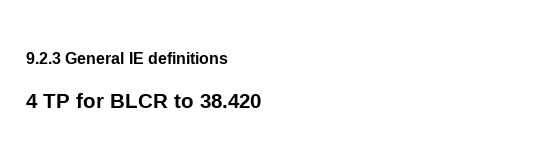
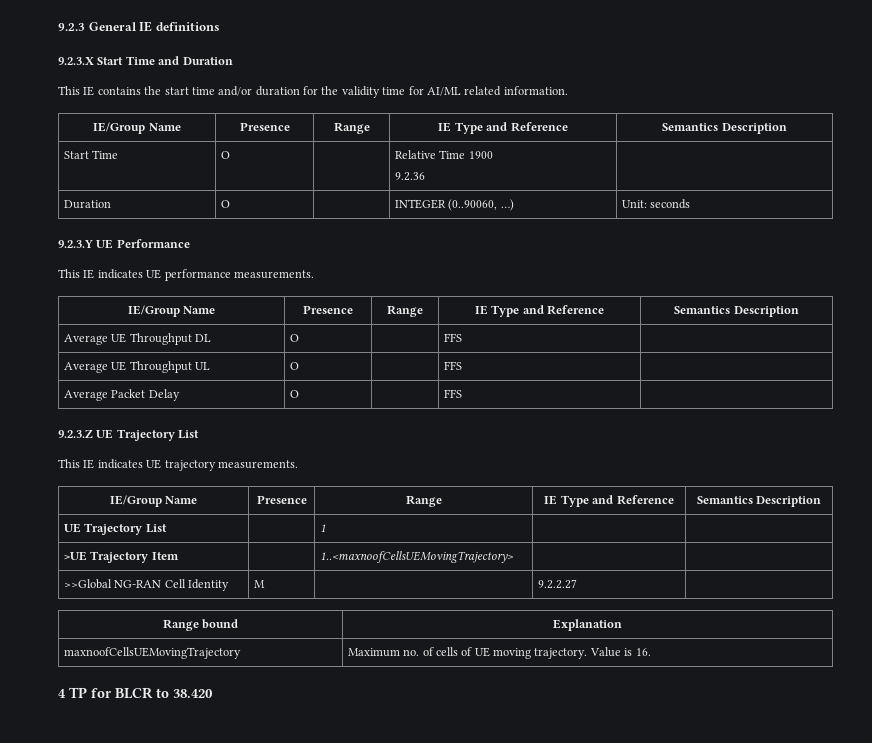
+ 9.2.3.X Start Time and Duration
+ This IE contains the start time and/or duration for the validity time for AI/ML related information.
+ IE/Group Name | Presence | Range | IE Type and Reference | Semantics Description
+ Start Time | O | | Relative Time 1900
+ 9.2.36 |
+ Duration | O | | INTEGER (0..90060, …) | Unit: seconds
+ 9.2.3.Y UE Performance
+ This IE indicates UE performance measurements.
+ IE/Group Name | Presence | Range | IE Type and Reference | Semantics Description
+ Average UE Throughput DL | O | | FFS |
+ Average UE Throughput UL | O | | FFS |
+ Average Packet Delay | O | | FFS |
+ 9.2.3.Z UE Trajectory List
+ This IE indicates UE trajectory measurements.
+ IE/Group Name | Presence | Range | IE Type and Reference | Semantics Description
+ UE Trajectory List | | 1 | |
+ >UE Trajectory Item | | 1..<maxnoofCellsUEMovingTrajectory> | |
+ >>Global NG-RAN Cell Identity | M | | 9.2.2.27 |
+ Range bound | Explanation
+ maxnoofCellsUEMovingTrajectory | Maximum no. of cells of UE moving trajectory. Value is 16.

